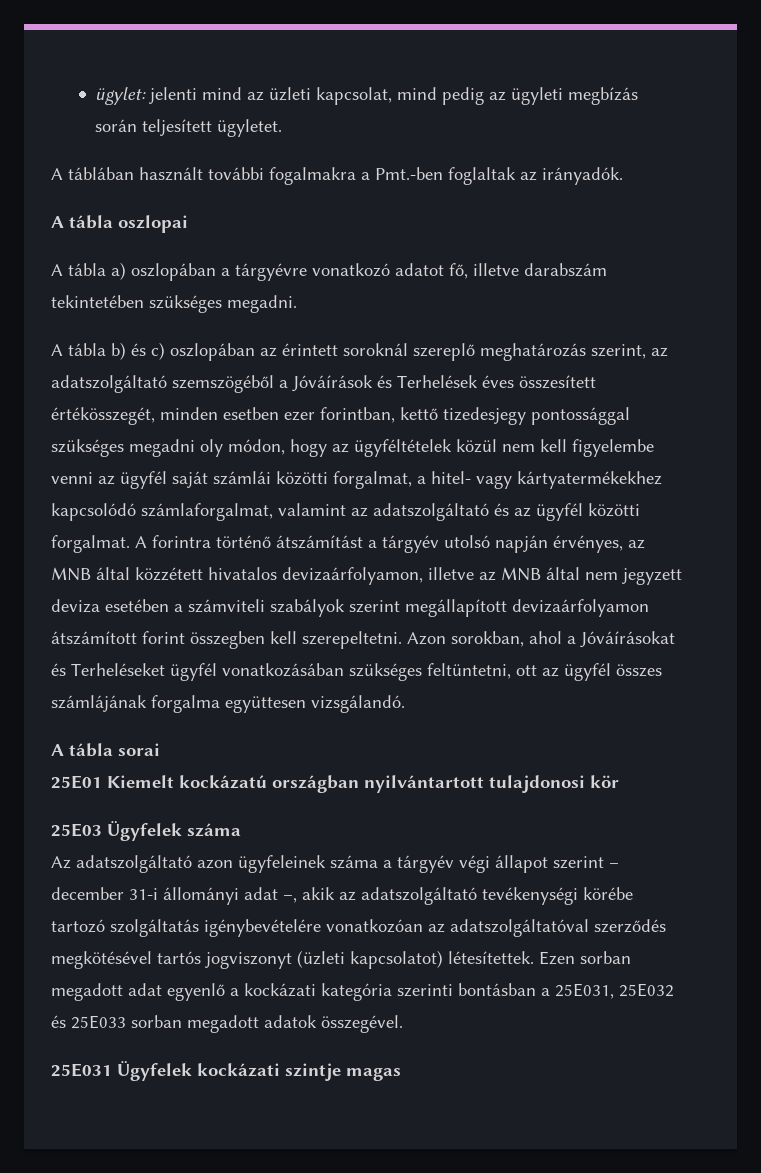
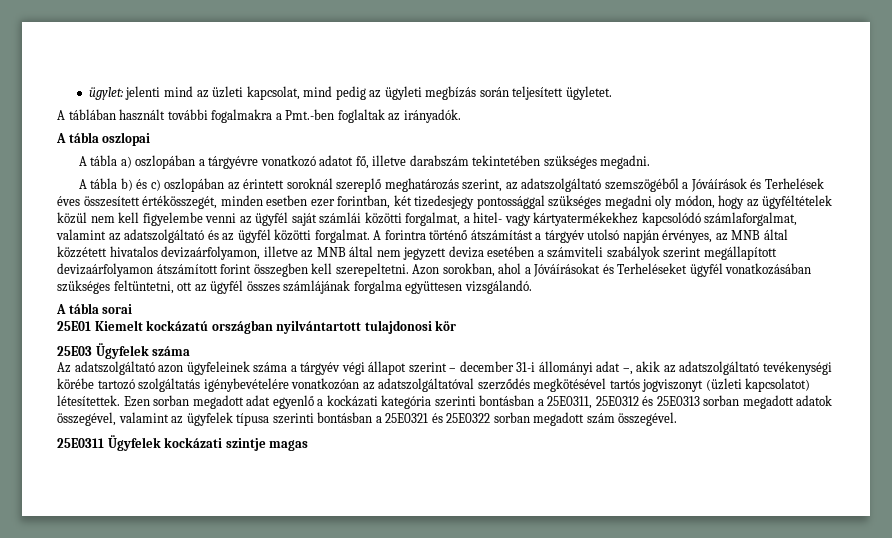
- A tábla b) és c) oszlopában az érintett soroknál szereplő meghatározás szerint, az adatszolgáltató szemszögéből a Jóváírások és Terhelések éves összesített értékösszegét, minden esetben ezer forintban, kettő tizedesjegy pontossággal szükséges megadni oly módon, hogy az ügyféltételek közül nem kell figyelembe venni az ügyfél saját számlái közötti forgalmat, a hitel- vagy kártyatermékekhez kapcsolódó számlaforgalmat, valamint az adatszolgáltató és az ügyfél közötti forgalmat.
+ A tábla b) és c) oszlopában az érintett soroknál szereplő meghatározás szerint, az adatszolgáltató szemszögéből a Jóváírások és Terhelések éves összesített értékösszegét, minden esetben ezer forintban, két tizedesjegy pontossággal szükséges megadni oly módon, hogy az ügyféltételek közül nem kell figyelembe venni az ügyfél saját számlái közötti forgalmat, a hitel- vagy kártyatermékekhez kapcsolódó számlaforgalmat, valamint az adatszolgáltató és az ügyfél közötti forgalmat.
- Ezen sorban megadott adat egyenlő a kockázati kategória szerinti bontásban a 25E031, 25E032 és 25E033 sorban megadott adatok összegével.
+ Ezen sorban megadott adat egyenlő a kockázati kategória szerinti bontásban a 25E0311, 25E0312 és 25E0313 sorban megadott adatok összegével, valamint az ügyfelek típusa szerinti bontásban a 25E0321 és 25E0322 sorban megadott szám összegével.
- 25E031 Ügyfelek kockázati szintje magas
+ 25E0311 Ügyfelek kockázati szintje magas

